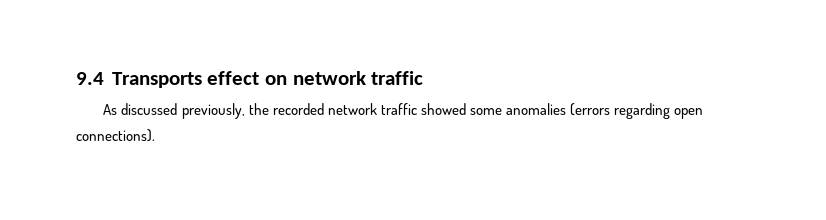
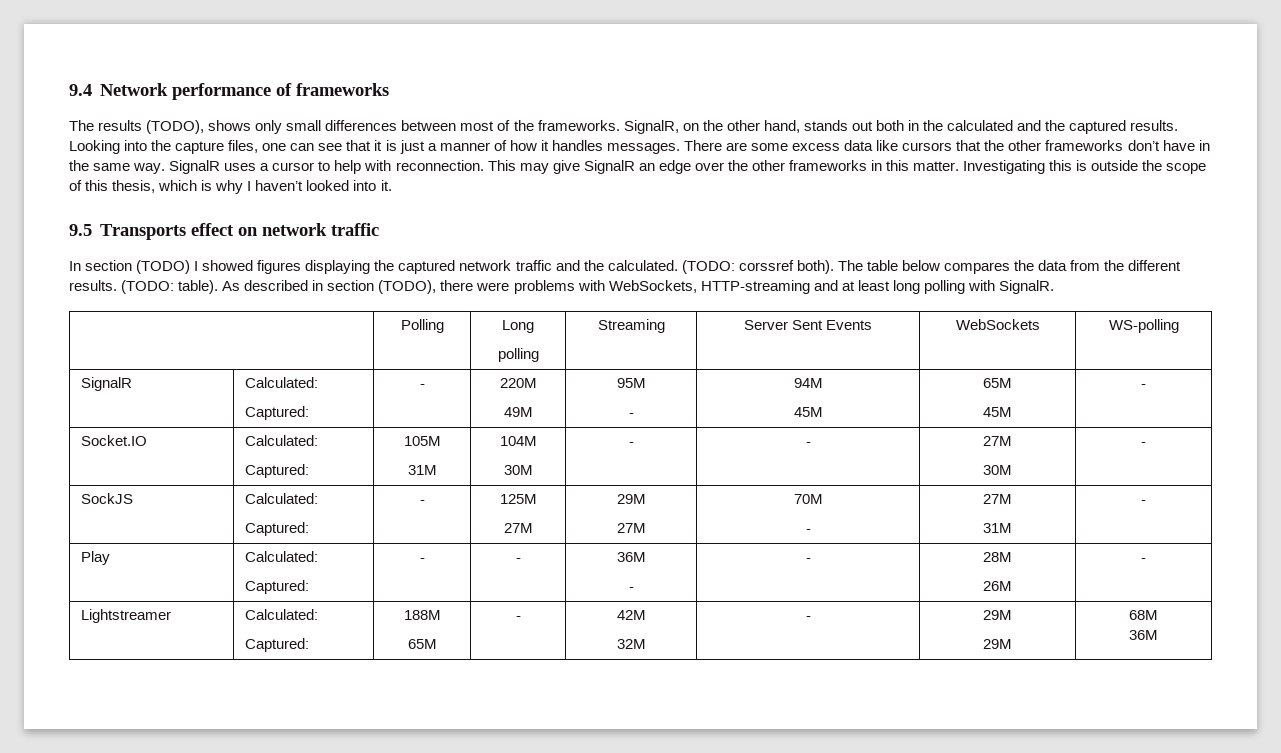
- 9.4 Transports effect on network traffic
+ 9.4 Network performance of frameworks
+ The results (TODO), shows only small differences between most of the frameworks. SignalR, on the other hand, stands out both in the calculated and the captured results. Looking into the capture files, one can see that it is just a manner of how it handles messages. There are some excess data like cursors that the other frameworks don’t have in the same way. SignalR uses a cursor to help with reconnection. This may give SignalR an edge over the other frameworks in this matter. Investigating this is outside the scope of this thesis, which is why I haven’t looked into it.
+ 9.5 Transports effect on network traffic
- As discussed previously, the recorded network traffic showed some anomalies (errors regarding open connections).
+ In section (TODO) I showed figures displaying the captured network traffic and the calculated. (TODO: corssref both). The table below compares the data from the different results. (TODO: table). As described in section (TODO), there were problems with WebSockets, HTTP-streaming and at least long polling with SignalR.
+ | Polling | Long
+ polling | Streaming | Server Sent Events | WebSockets | WS-polling
+ SignalR | Calculated:
+ Captured: | - | 220M
+ 49M | 95M
+ - | 94M
+ 45M | 65M
+ 45M | -
+ Socket.IO | Calculated:
+ Captured: | 105M
+ 31M | 104M
+ 30M | - | - | 27M
+ 30M | -
+ SockJS | Calculated:
+ Captured: | - | 125M
+ 27M | 29M
+ 27M | 70M
+ - | 27M
+ 31M | -
+ Play | Calculated:
+ Captured: | - | - | 36M
+ - | - | 28M
+ 26M | -
+ Lightstreamer | Calculated:
+ Captured: | 188M
+ 65M | - | 42M
+ 32M | - | 29M
+ 29M | 68M
+ 36M

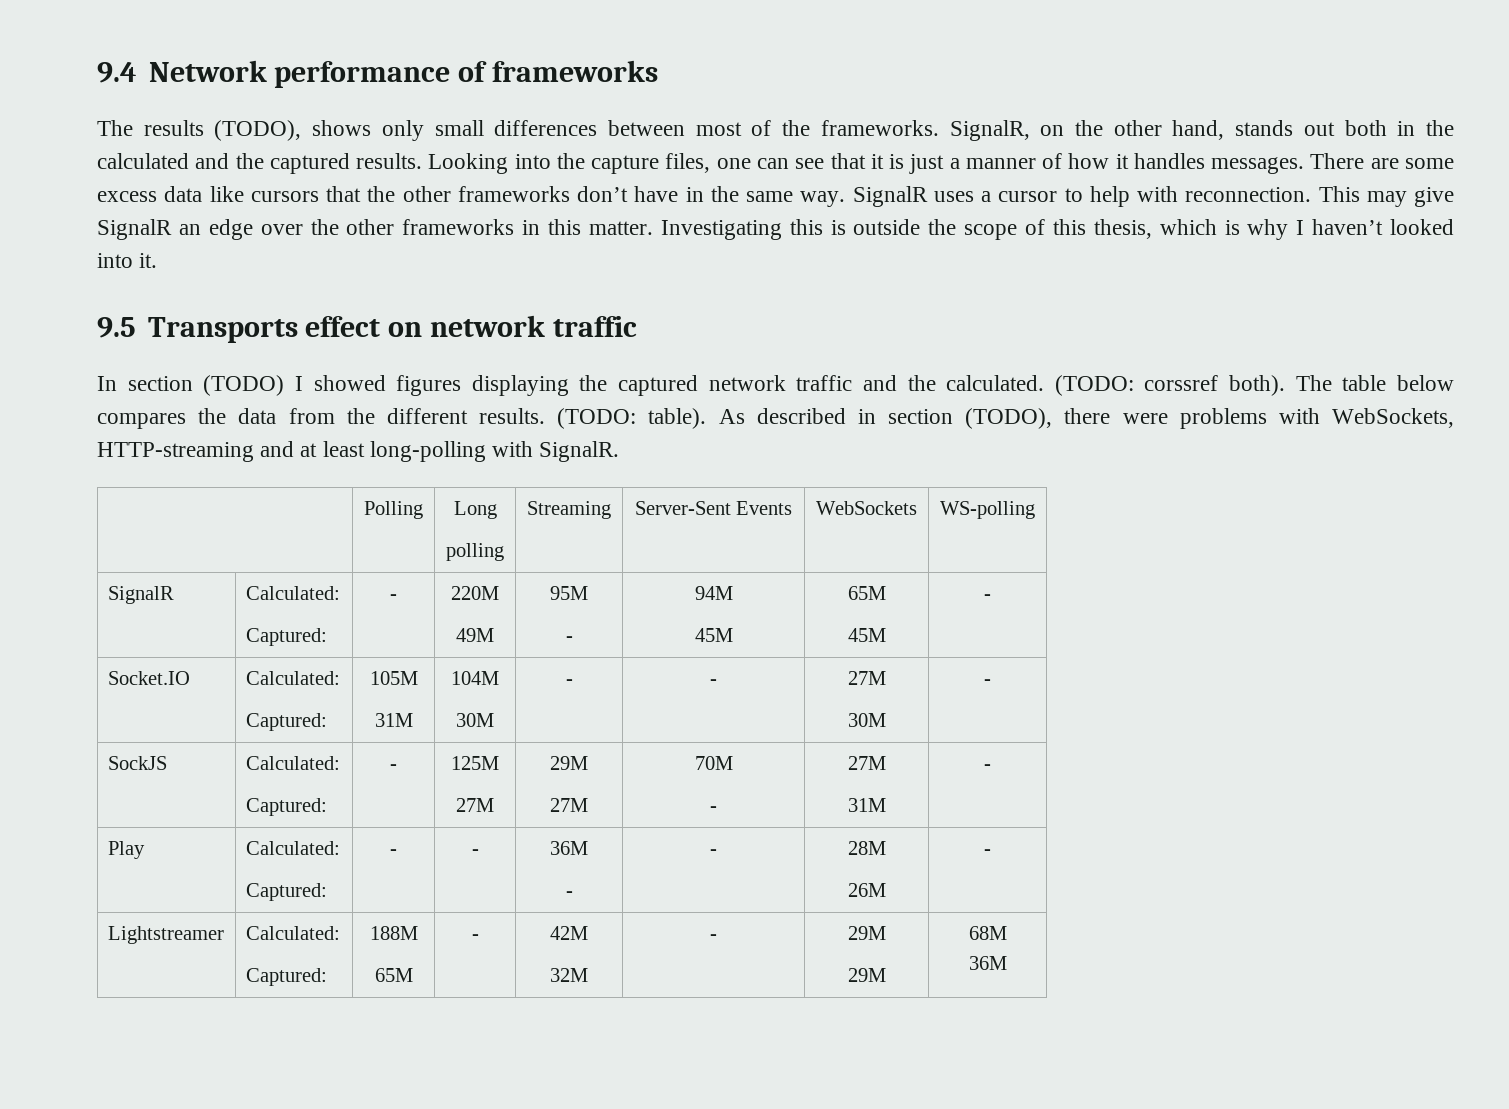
- As described in section (TODO), there were problems with WebSockets, HTTP-streaming and at least long polling with SignalR.
+ As described in section (TODO), there were problems with WebSockets, HTTP-streaming and at least long-polling with SignalR.
  | Polling | Long
- polling | Streaming | Server Sent Events | WebSockets | WS-polling
+ polling | Streaming | Server-Sent Events | WebSockets | WS-polling

